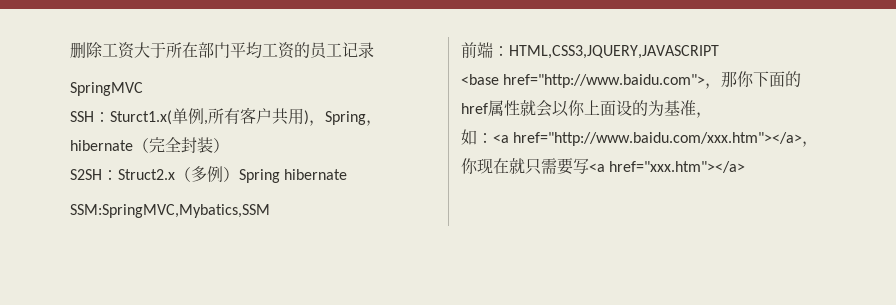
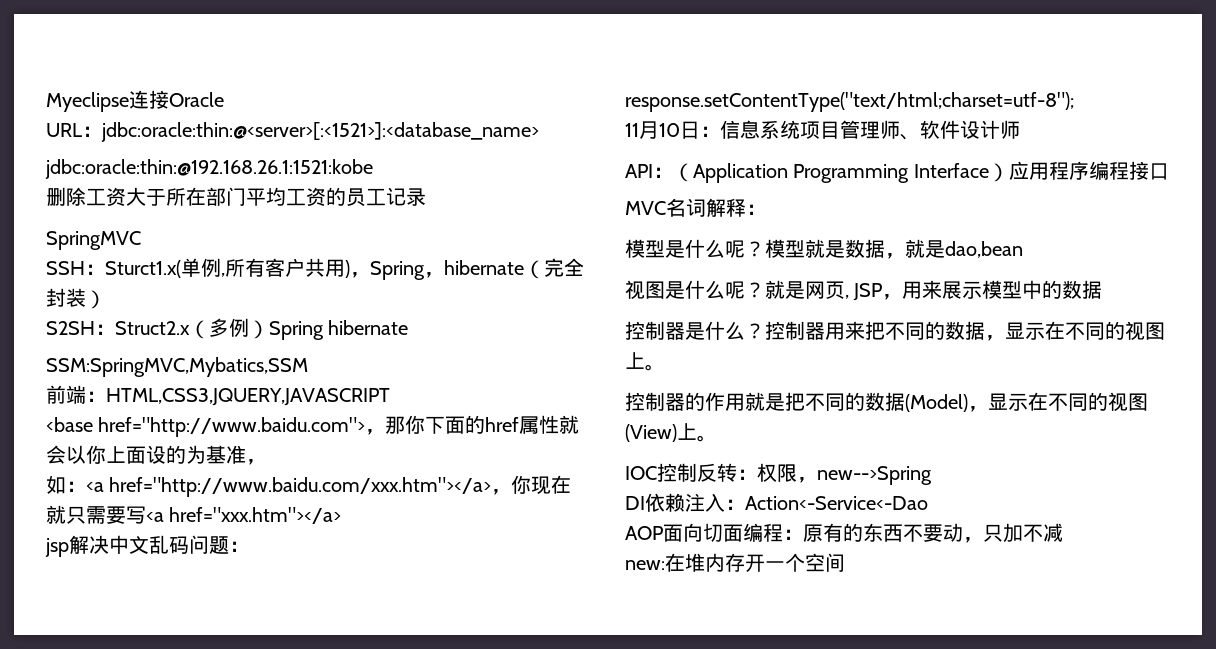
+ Myeclipse连接Oracle
+ URL：jdbc:oracle:thin:@<server>[:<1521>]:<database_name>
+ jdbc:oracle:thin:@192.168.26.1:1521:kobe
+ jsp解决中文乱码问题：response.setContentType("text/html;charset=utf-8");
+ 11月10日：信息系统项目管理师、软件设计师
+ API：（Application Programming Interface）应用程序编程接口
+ MVC名词解释：
+ 模型是什么呢？模型就是数据，就是dao,bean
+ 视图是什么呢？就是网页, JSP，用来展示模型中的数据
+ 控制器是什么？控制器用来把不同的数据，显示在不同的视图上。
+ 控制器的作用就是把不同的数据(Model)，显示在不同的视图(View)上。
+ IOC控制反转：权限，new-->Spring
+ DI依赖注入：Action<-Service<-Dao
+ AOP面向切面编程：原有的东西不要动，只加不减
+ new:在堆内存开一个空间

